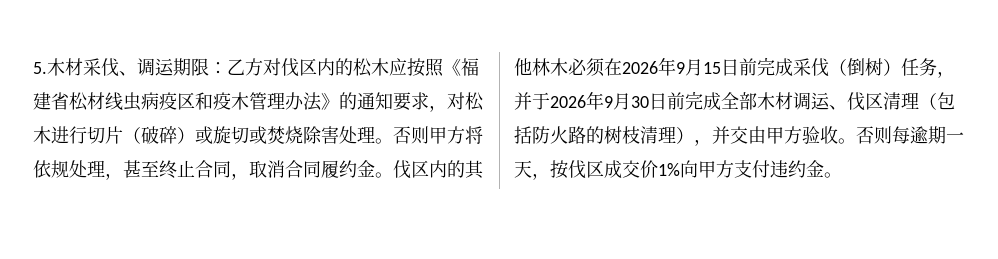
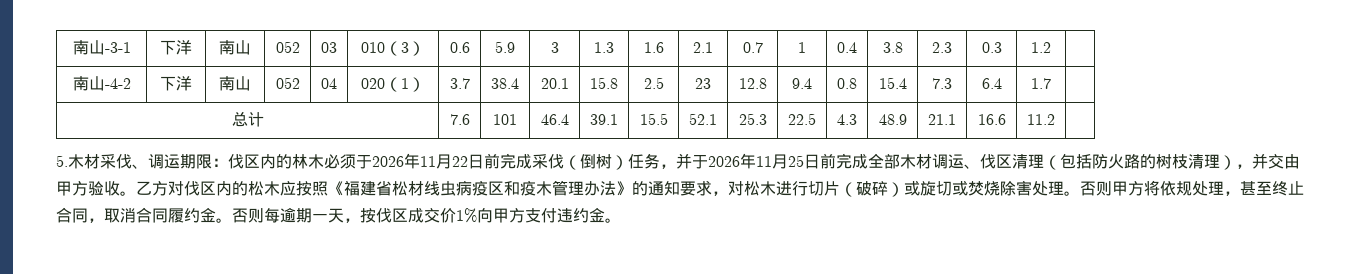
+ 南山-3-1 | 下洋 | 南山 | 052 | 03 | 010（3） | 0.6 | 5.9 | 3 | 1.3 | 1.6 | 2.1 | 0.7 | 1 | 0.4 | 3.8 | 2.3 | 0.3 | 1.2 |
+ 南山-4-2 | 下洋 | 南山 | 052 | 04 | 020（1） | 3.7 | 38.4 | 20.1 | 15.8 | 2.5 | 23 | 12.8 | 9.4 | 0.8 | 15.4 | 7.3 | 6.4 | 1.7 |
+ 总计 | 7.6 | 101 | 46.4 | 39.1 | 15.5 | 52.1 | 25.3 | 22.5 | 4.3 | 48.9 | 21.1 | 16.6 | 11.2 |
- 5.木材采伐、调运期限：乙方对伐区内的松木应按照《福建省松材线虫病疫区和疫木管理办法》的通知要求，对松木进行切片（破碎）或旋切或焚烧除害处理。
+ 5.木材采伐、调运期限：伐区内的林木必须于2026年11月22日前完成采伐（倒树）任务，并于2026年11月25日前完成全部木材调运、伐区清理（包括防火路的树枝清理），并交由甲方验收。乙方对伐区内的松木应按照《福建省松材线虫病疫区和疫木管理办法》的通知要求，对松木进行切片（破碎）或旋切或焚烧除害处理。
- 伐区内的其他林木必须在2026年9月15日前完成采伐（倒树）任务，并于2026年9月30日前完成全部木材调运、伐区清理（包括防火路的树枝清理），并交由甲方验收。

